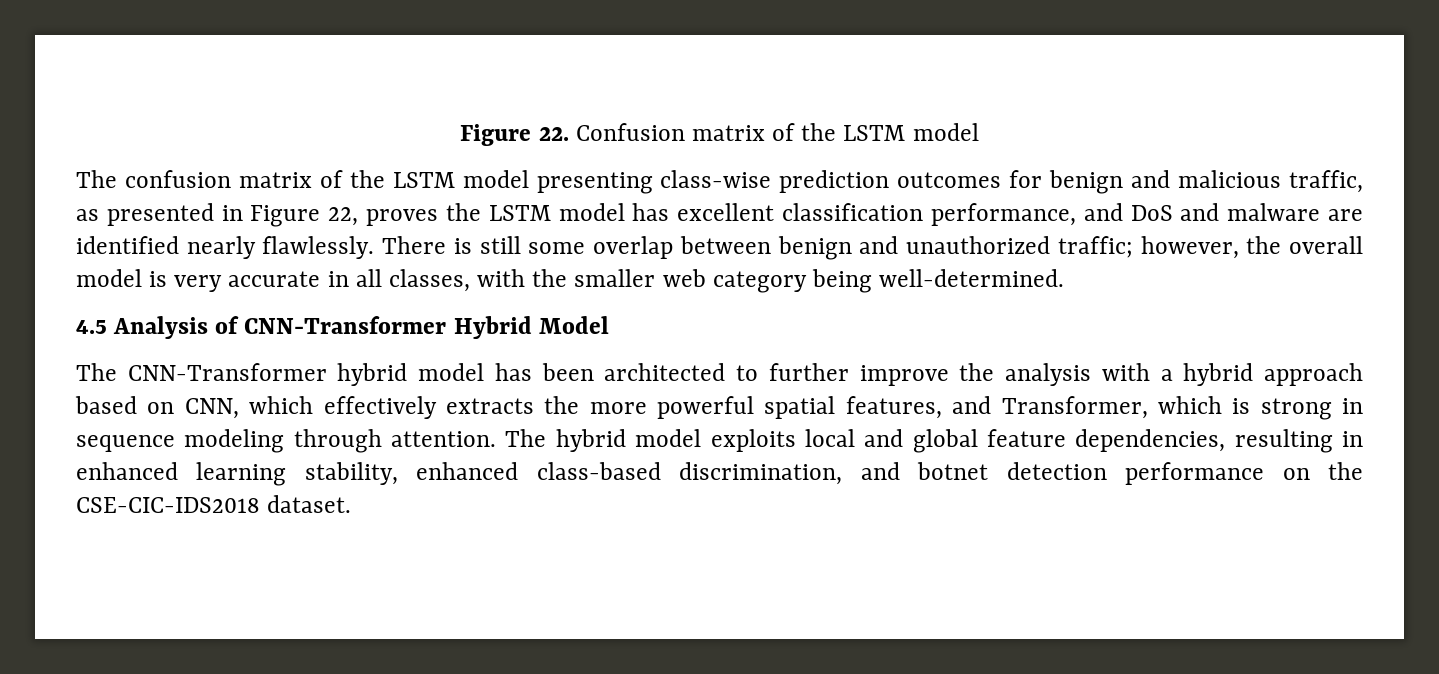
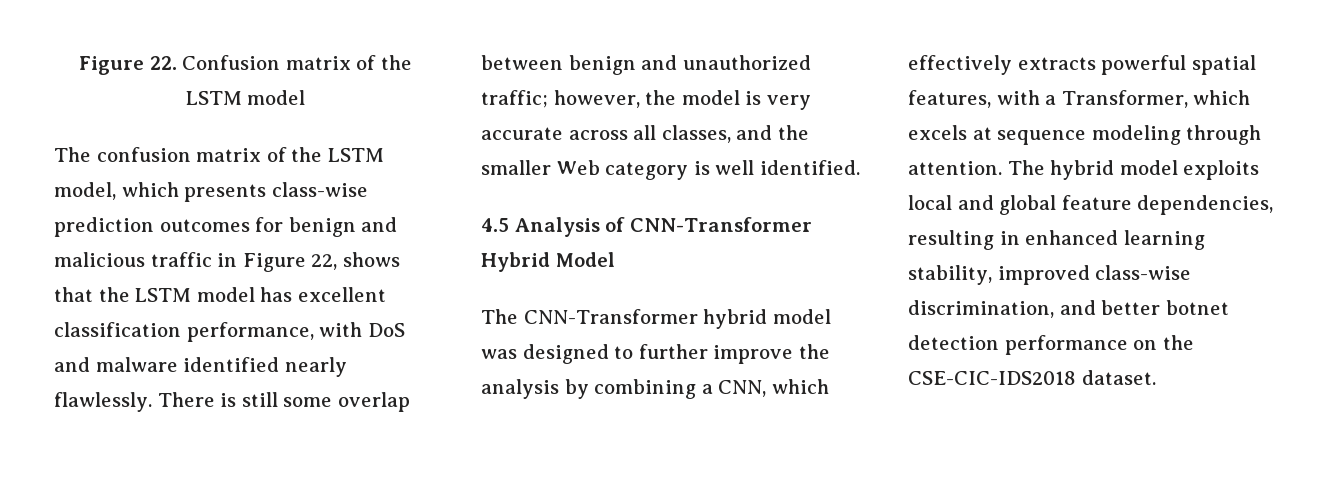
- The confusion matrix of the LSTM model presenting class-wise prediction outcomes for benign and malicious traffic, as presented in Figure 22, proves the LSTM model has excellent classification performance, and DoS and malware are identified nearly flawlessly.
+ The confusion matrix of the LSTM model, which presents class-wise prediction outcomes for benign and malicious traffic in Figure 22, shows that the LSTM model has excellent classification performance, with DoS and malware identified nearly flawlessly.
- There is still some overlap between benign and unauthorized traffic; however, the overall model is very accurate in all classes, with the smaller web category being well-determined.
+ There is still some overlap between benign and unauthorized traffic; however, the model is very accurate across all classes, and the smaller Web category is well identified.
- The CNN-Transformer hybrid model has been architected to further improve the analysis with a hybrid approach based on CNN, which effectively extracts the more powerful spatial features, and Transformer, which is strong in sequence modeling through attention.
+ The CNN-Transformer hybrid model was designed to further improve the analysis by combining a CNN, which effectively extracts powerful spatial features, with a Transformer, which excels at sequence modeling through attention.
- The hybrid model exploits local and global feature dependencies, resulting in enhanced learning stability, enhanced class-based discrimination, and botnet detection performance on the CSE-CIC-IDS2018 dataset.
+ The hybrid model exploits local and global feature dependencies, resulting in enhanced learning stability, improved class-wise discrimination, and better botnet detection performance on the CSE-CIC-IDS2018 dataset.

